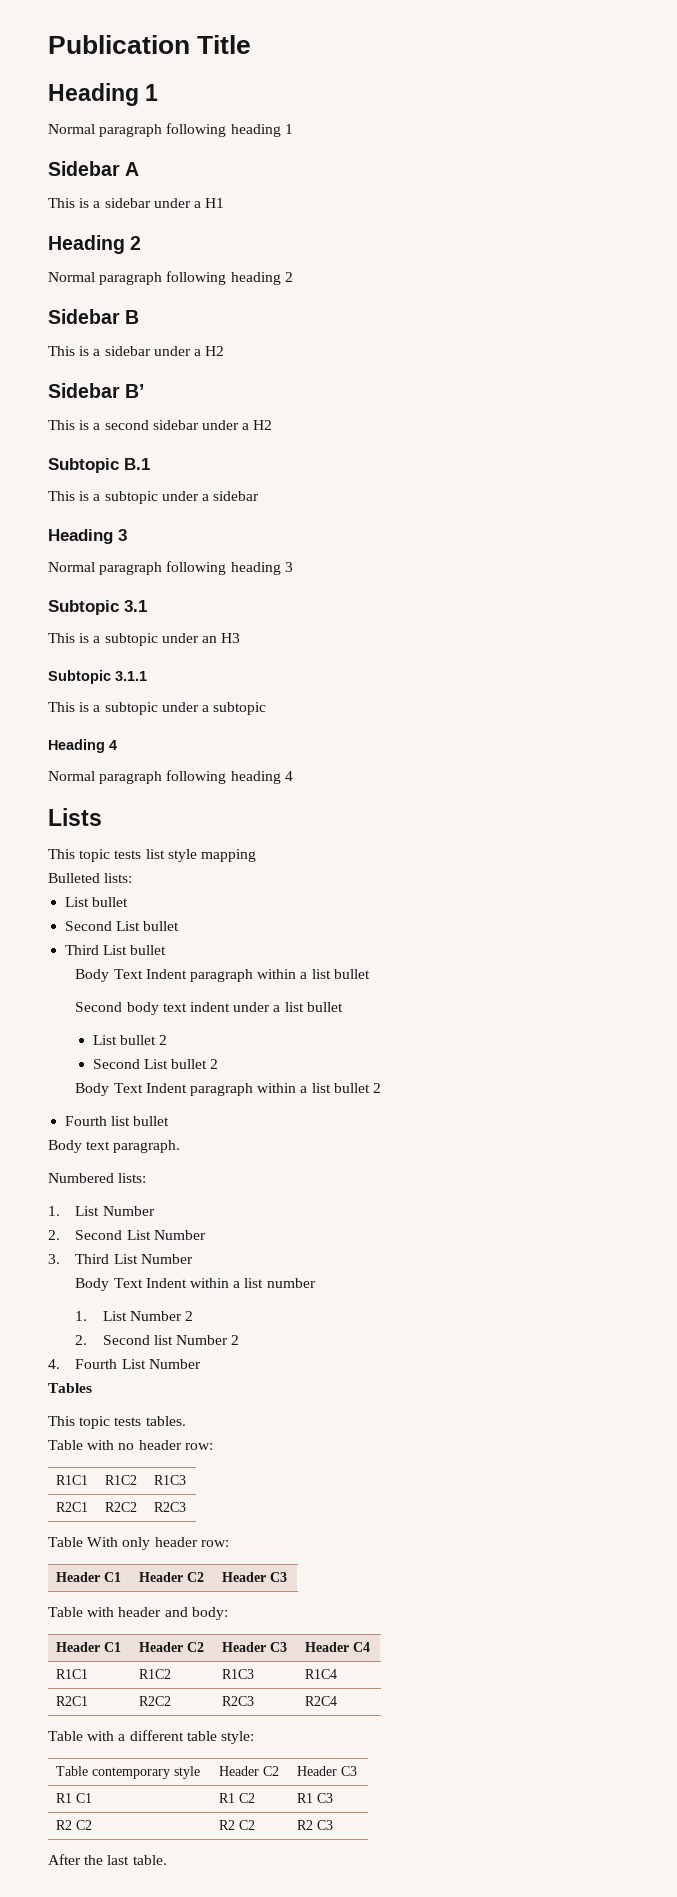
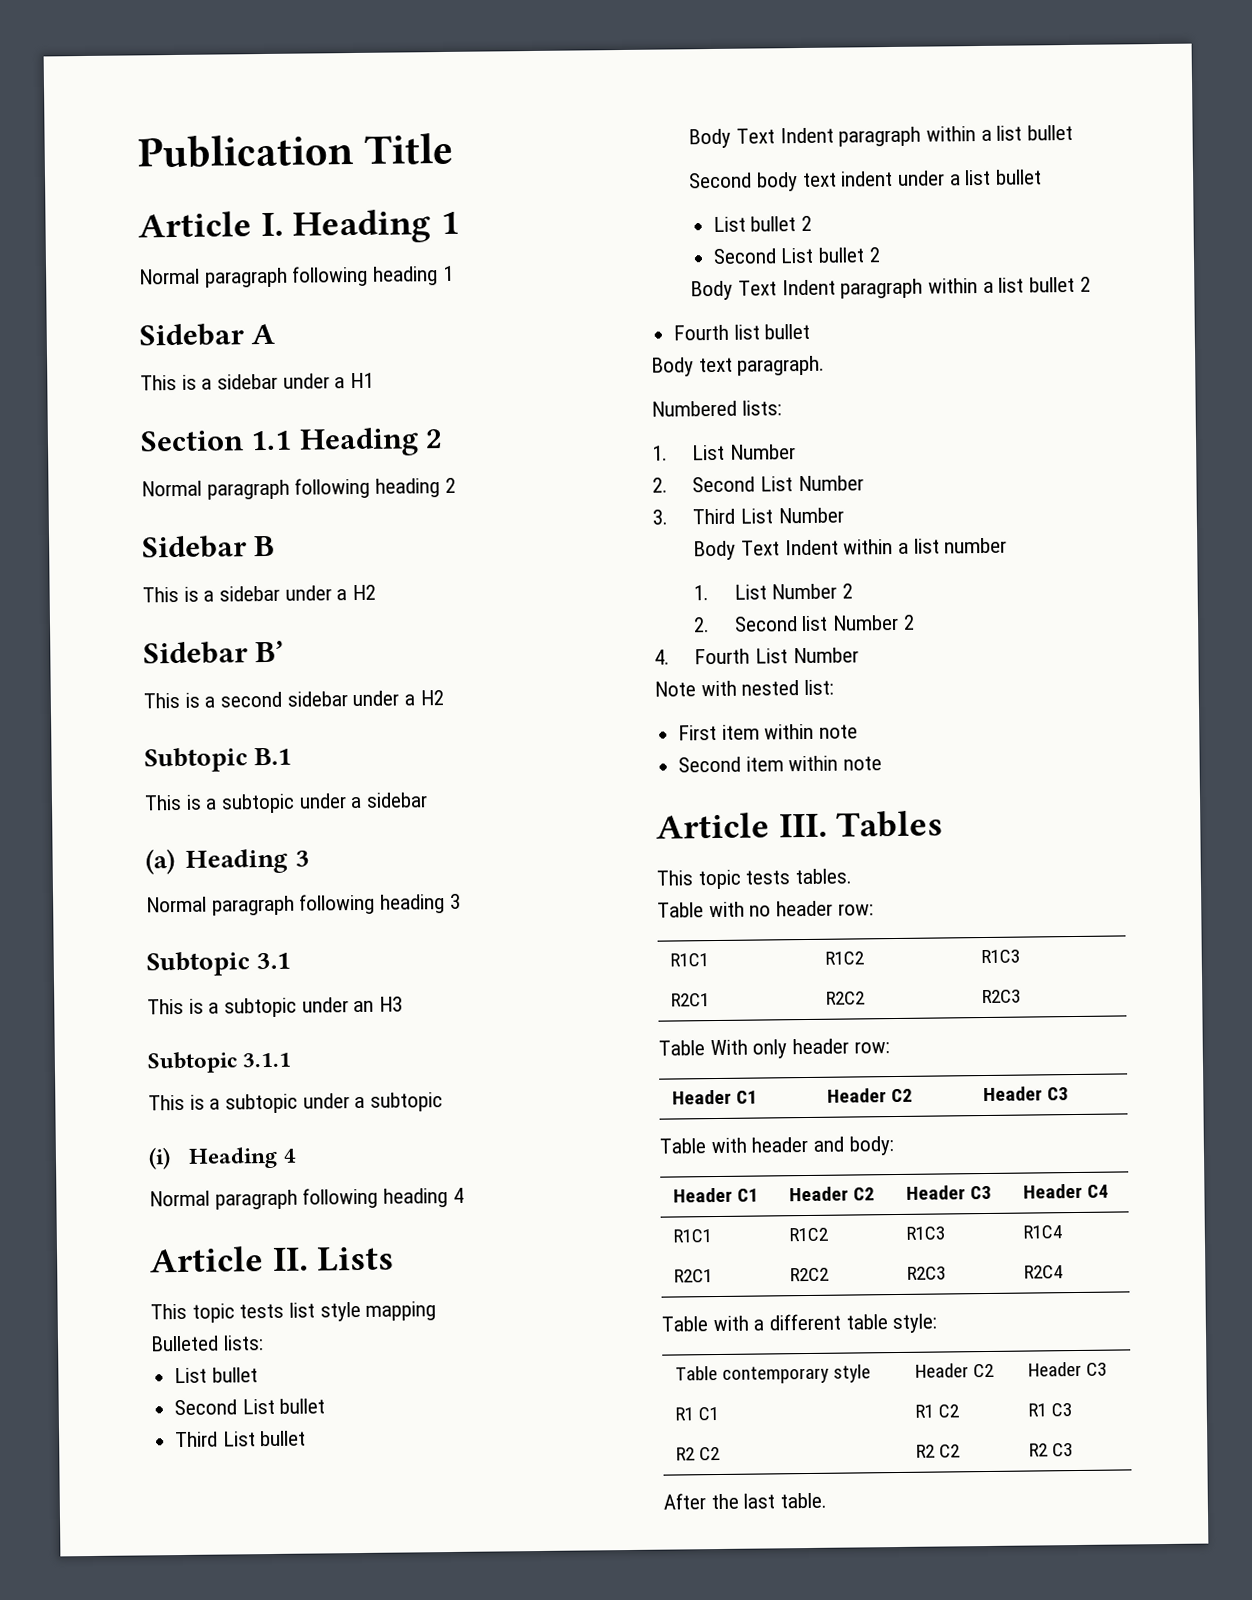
- Heading 1
+ Article I. Heading 1
- Heading 2
+ Section 1.1 Heading 2
- Heading 3
+ (a) Heading 3
- Heading 4
+ (i) Heading 4
- Lists
+ Article II. Lists
- Tables
+ Note with nested list:
+ First item within note
+ Second item within note
+ Article III. Tables

